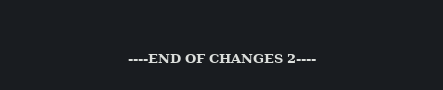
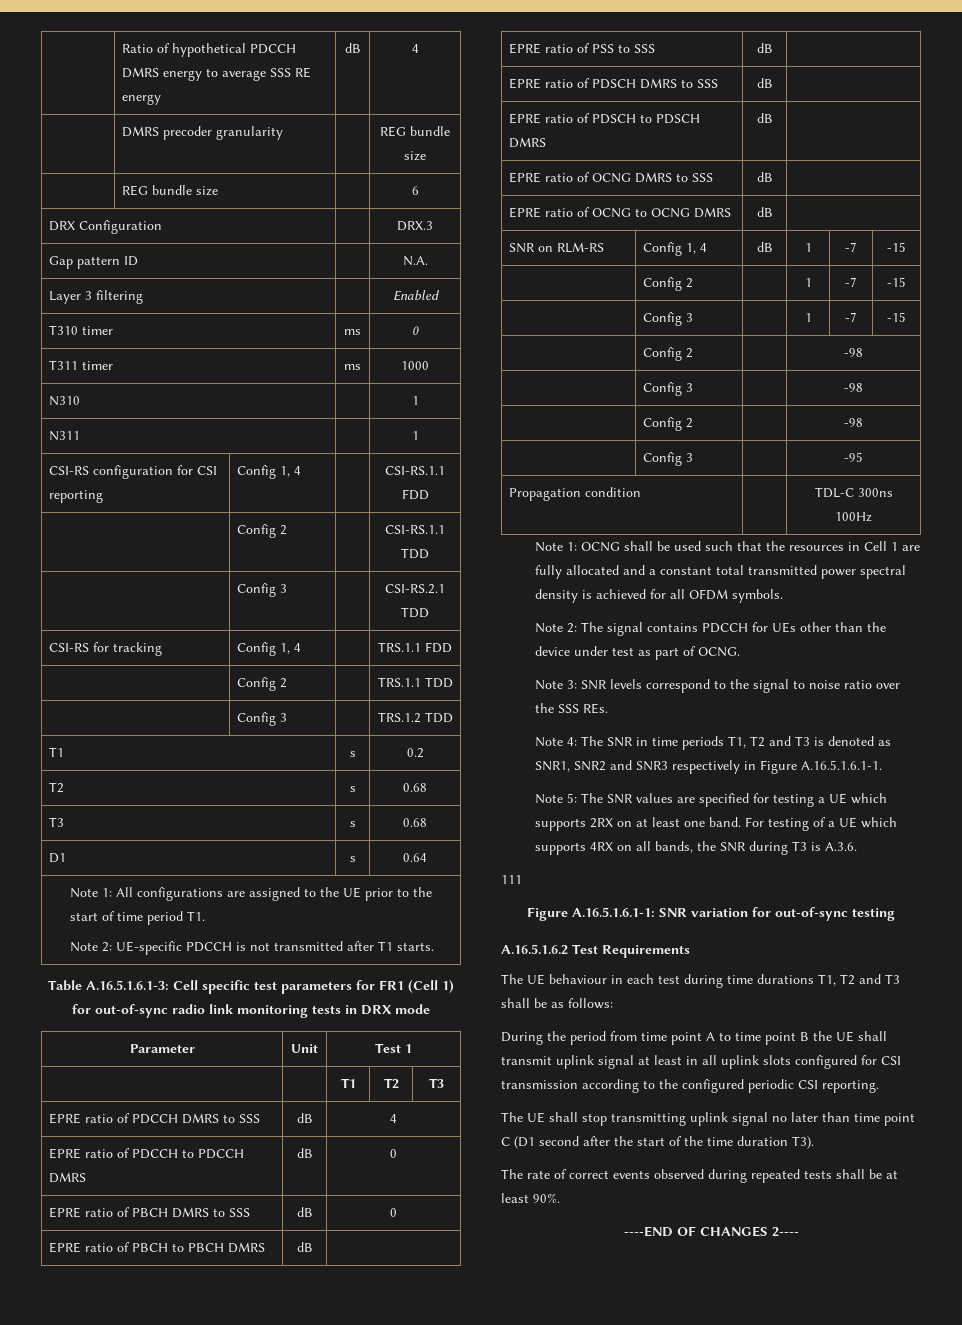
+ | Ratio of hypothetical PDCCH DMRS energy to average SSS RE energy | dB | 4
+ | DMRS precoder granularity | | REG bundle size
+ | REG bundle size | | 6
+ DRX Configuration | | DRX.3
+ Gap pattern ID | | N.A.
+ Layer 3 filtering | | Enabled
+ T310 timer | ms | 0
+ T311 timer | ms | 1000
+ N310 | | 1
+ N311 | | 1
+ CSI-RS configuration for CSI reporting | Config 1, 4 | | CSI-RS.1.1 FDD
+ | Config 2 | | CSI-RS.1.1 TDD
+ | Config 3 | | CSI-RS.2.1 TDD
+ CSI-RS for tracking | Config 1, 4 | | TRS.1.1 FDD
+ | Config 2 | | TRS.1.1 TDD
+ | Config 3 | | TRS.1.2 TDD
+ T1 | s | 0.2
+ T2 | s | 0.68
+ T3 | s | 0.68
+ D1 | s | 0.64
+ Note 1: All configurations are assigned to the UE prior to the start of time period T1.
+ Note 2: UE-specific PDCCH is not transmitted after T1 starts.
+ Table A.16.5.1.6.1-3: Cell specific test parameters for FR1 (Cell 1) for out-of-sync radio link monitoring tests in DRX mode
+ Parameter | Unit | Test 1
+ | | T1 | T2 | T3
+ EPRE ratio of PDCCH DMRS to SSS | dB | 4
+ EPRE ratio of PDCCH to PDCCH DMRS | dB | 0
+ EPRE ratio of PBCH DMRS to SSS | dB | 0
+ EPRE ratio of PBCH to PBCH DMRS | dB |
+ EPRE ratio of PSS to SSS | dB |
+ EPRE ratio of PDSCH DMRS to SSS | dB |
+ EPRE ratio of PDSCH to PDSCH DMRS | dB |
+ EPRE ratio of OCNG DMRS to SSS | dB |
+ EPRE ratio of OCNG to OCNG DMRS | dB |
+ SNR on RLM-RS | Config 1, 4 | dB | 1 | -7 | -15
+ | Config 2 | | 1 | -7 | -15
+ | Config 3 | | 1 | -7 | -15
+ | Config 2 | | -98
+ | Config 3 | | -98
+ | Config 2 | | -98
+ | Config 3 | | -95
+ Propagation condition | | TDL-C 300ns 100Hz
+ Note 1: OCNG shall be used such that the resources in Cell 1 are fully allocated and a constant total transmitted power spectral density is achieved for all OFDM symbols.
+ Note 2: The signal contains PDCCH for UEs other than the device under test as part of OCNG.
+ Note 3: SNR levels correspond to the signal to noise ratio over the SSS REs.
+ Note 4: The SNR in time periods T1, T2 and T3 is denoted as SNR1, SNR2 and SNR3 respectively in Figure A.16.5.1.6.1-1.
+ Note 5: The SNR values are specified for testing a UE which supports 2RX on at least one band. For testing of a UE which supports 4RX on all bands, the SNR during T3 is A.3.6.
+ 111
+ Figure A.16.5.1.6.1-1: SNR variation for out-of-sync testing
+ A.16.5.1.6.2 Test Requirements
+ The UE behaviour in each test during time durations T1, T2 and T3 shall be as follows:
+ During the period from time point A to time point B the UE shall transmit uplink signal at least in all uplink slots configured for CSI transmission according to the configured periodic CSI reporting.
+ The UE shall stop transmitting uplink signal no later than time point C (D1 second after the start of the time duration T3).
+ The rate of correct events observed during repeated tests shall be at least 90%.

